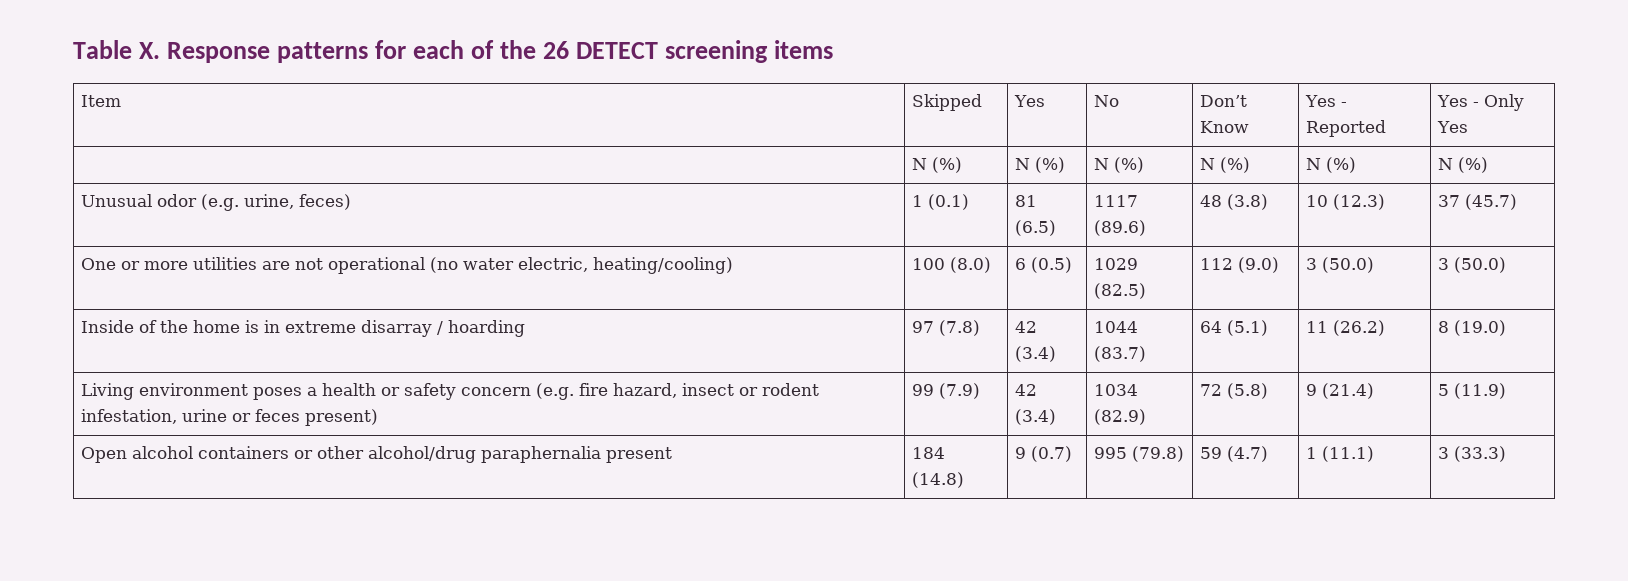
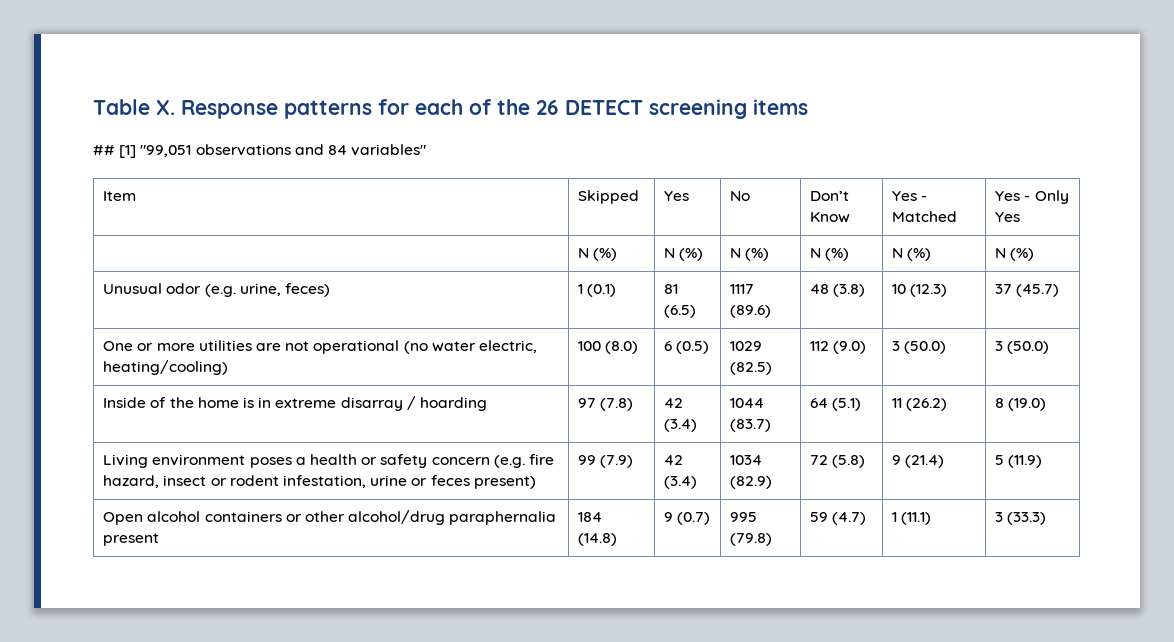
+ ## [1] "99,051 observations and 84 variables"
- Item | Skipped | Yes | No | Don’t Know | Yes - Reported | Yes - Only Yes
+ Item | Skipped | Yes | No | Don’t Know | Yes - Matched | Yes - Only Yes

